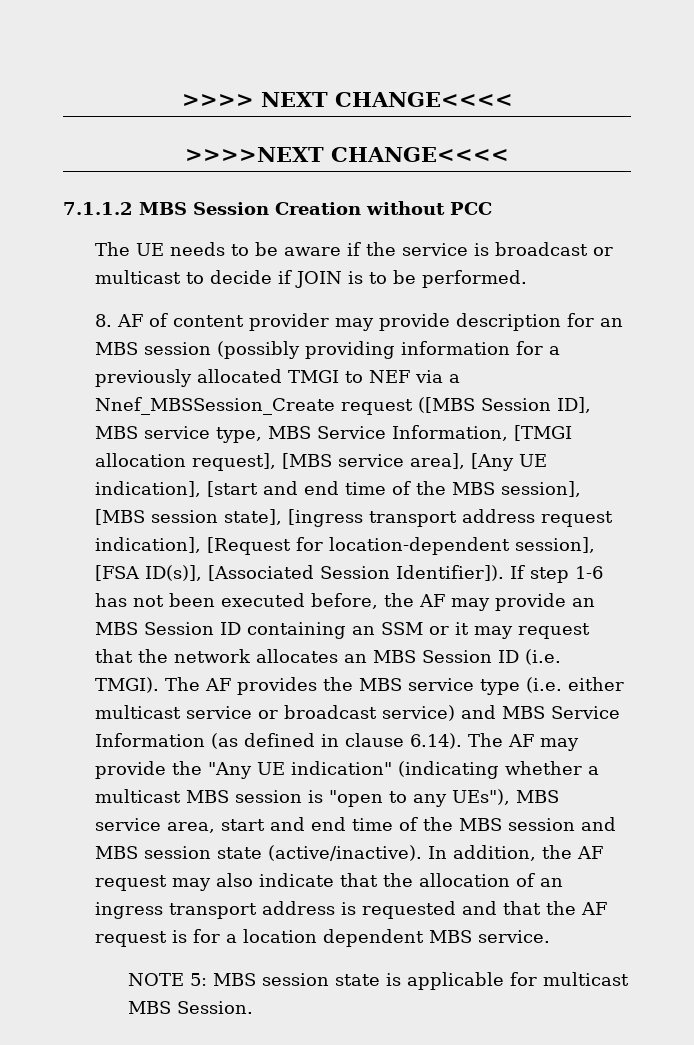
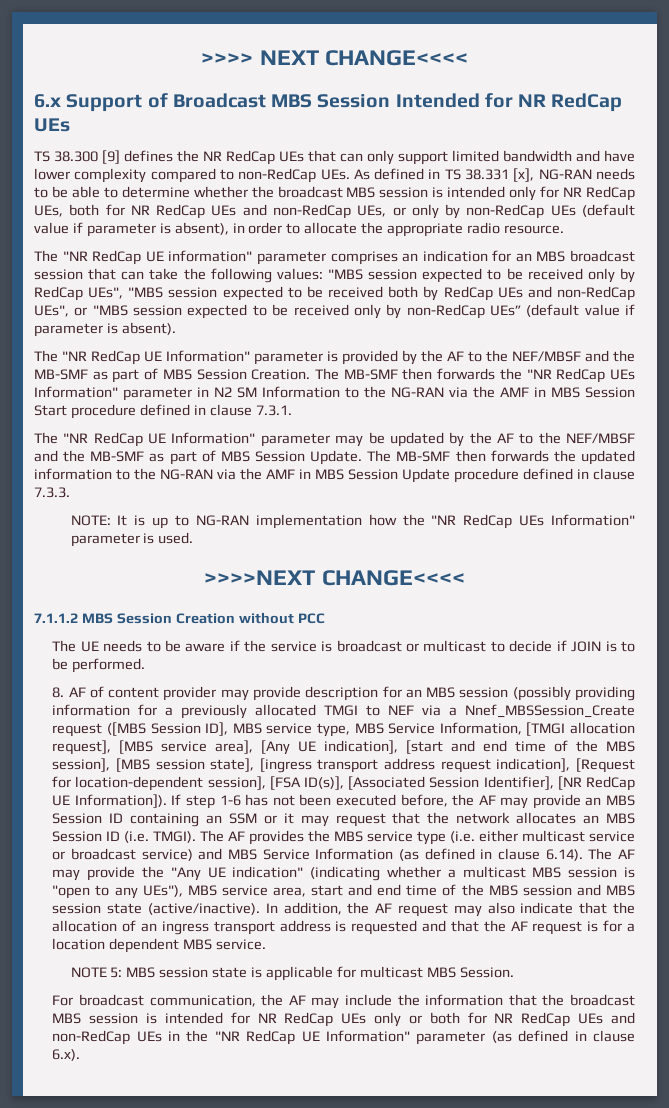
+ 6.x Support of Broadcast MBS Session Intended for NR RedCap UEs
+ TS 38.300 [9] defines the NR RedCap UEs that can only support limited bandwidth and have lower complexity compared to non-RedCap UEs. As defined in TS 38.331 [x], NG-RAN needs to be able to determine whether the broadcast MBS session is intended only for NR RedCap UEs, both for NR RedCap UEs and non-RedCap UEs, or only by non-RedCap UEs (default value if parameter is absent), in order to allocate the appropriate radio resource.
+ The "NR RedCap UE information" parameter comprises an indication for an MBS broadcast session that can take the following values: "MBS session expected to be received only by RedCap UEs", "MBS session expected to be received both by RedCap UEs and non-RedCap UEs", or "MBS session expected to be received only by non-RedCap UEs” (default value if parameter is absent).
+ The "NR RedCap UE Information" parameter is provided by the AF to the NEF/MBSF and the MB-SMF as part of MBS Session Creation. The MB-SMF then forwards the "NR RedCap UEs Information" parameter in N2 SM Information to the NG-RAN via the AMF in MBS Session Start procedure defined in clause 7.3.1.
+ The "NR RedCap UE Information" parameter may be updated by the AF to the NEF/MBSF and the MB-SMF as part of MBS Session Update. The MB-SMF then forwards the updated information to the NG-RAN via the AMF in MBS Session Update procedure defined in clause 7.3.3.
+ NOTE: It is up to NG-RAN implementation how the "NR RedCap UEs Information" parameter is used.
- 8. AF of content provider may provide description for an MBS session (possibly providing information for a previously allocated TMGI to NEF via a Nnef_MBSSession_Create request ([MBS Session ID], MBS service type, MBS Service Information, [TMGI allocation request], [MBS service area], [Any UE indication], [start and end time of the MBS session], [MBS session state], [ingress transport address request indication], [Request for location-dependent session], [FSA ID(s)], [Associated Session Identifier]).
+ 8. AF of content provider may provide description for an MBS session (possibly providing information for a previously allocated TMGI to NEF via a Nnef_MBSSession_Create request ([MBS Session ID], MBS service type, MBS Service Information, [TMGI allocation request], [MBS service area], [Any UE indication], [start and end time of the MBS session], [MBS session state], [ingress transport address request indication], [Request for location-dependent session], [FSA ID(s)], [Associated Session Identifier], [NR RedCap UE Information]).
+ For broadcast communication, the AF may include the information that the broadcast MBS session is intended for NR RedCap UEs only or both for NR RedCap UEs and non-RedCap UEs in the "NR RedCap UE Information" parameter (as defined in clause 6.x).

